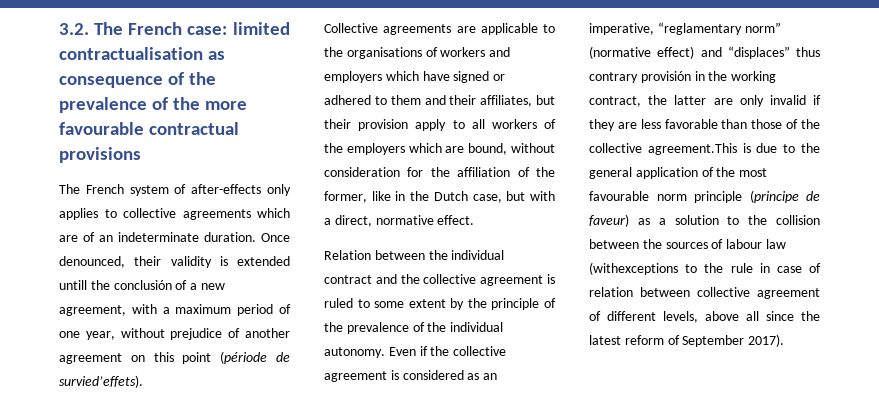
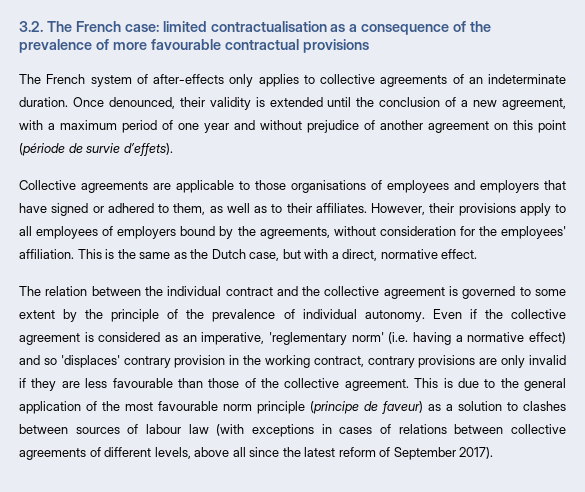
- 3.2. The French case: limited contractualisation as consequence of the prevalence of the more favourable contractual provisions
+ 3.2. The French case: limited contractualisation as a consequence of the prevalence of more favourable contractual provisions
- The French system of after-effects only applies to collective agreements which are of an indeterminate duration.
+ The French system of after-effects only applies to collective agreements of an indeterminate duration.
- Once denounced, their validity is extended untill the conclusión of a new agreement, with a maximum period of one year, without prejudice of another agreement on this point (période de survied’effets).
+ Once denounced, their validity is extended until the conclusion of a new agreement, with a maximum period of one year and without prejudice of another agreement on this point (période de survie d’effets).
- Collective agreements are applicable to the organisations of workers and employers which have signed or adhered to them and their affiliates, but their provision apply to all workers of the employers which are bound, without consideration for the affiliation of the former, like in the Dutch case, but with a direct, normative effect.
+ Collective agreements are applicable to those organisations of employees and employers that have signed or adhered to them, as well as to their affiliates. However, their provisions apply to all employees of employers bound by the agreements, without consideration for the employees' affiliation. This is the same as the Dutch case, but with a direct, normative effect.
- Relation between the individual contract and the collective agreement is ruled to some extent by the principle of the prevalence of the individual autonomy.
+ The relation between the individual contract and the collective agreement is governed to some extent by the principle of the prevalence of individual autonomy.
- Even if the collective agreement is considered as an imperative, “reglamentary norm” (normative effect) and “displaces” thus contrary provisión in the working contract, the latter are only invalid if they are less favorable than those of the collective agreement.This is due to the general application of the most favourable norm principle (principe de faveur) as a solution to the collision between the sources of labour law (withexceptions to the rule in case of relation between collective agreement of different levels, above all since the latest reform of September 2017).
+ Even if the collective agreement is considered as an imperative, 'reglementary norm' (i.e. having a normative effect) and so 'displaces' contrary provision in the working contract, contrary provisions are only invalid if they are less favourable than those of the collective agreement. This is due to the general application of the most favourable norm principle (principe de faveur) as a solution to clashes between sources of labour law (with exceptions in cases of relations between collective agreements of different levels, above all since the latest reform of September 2017).

